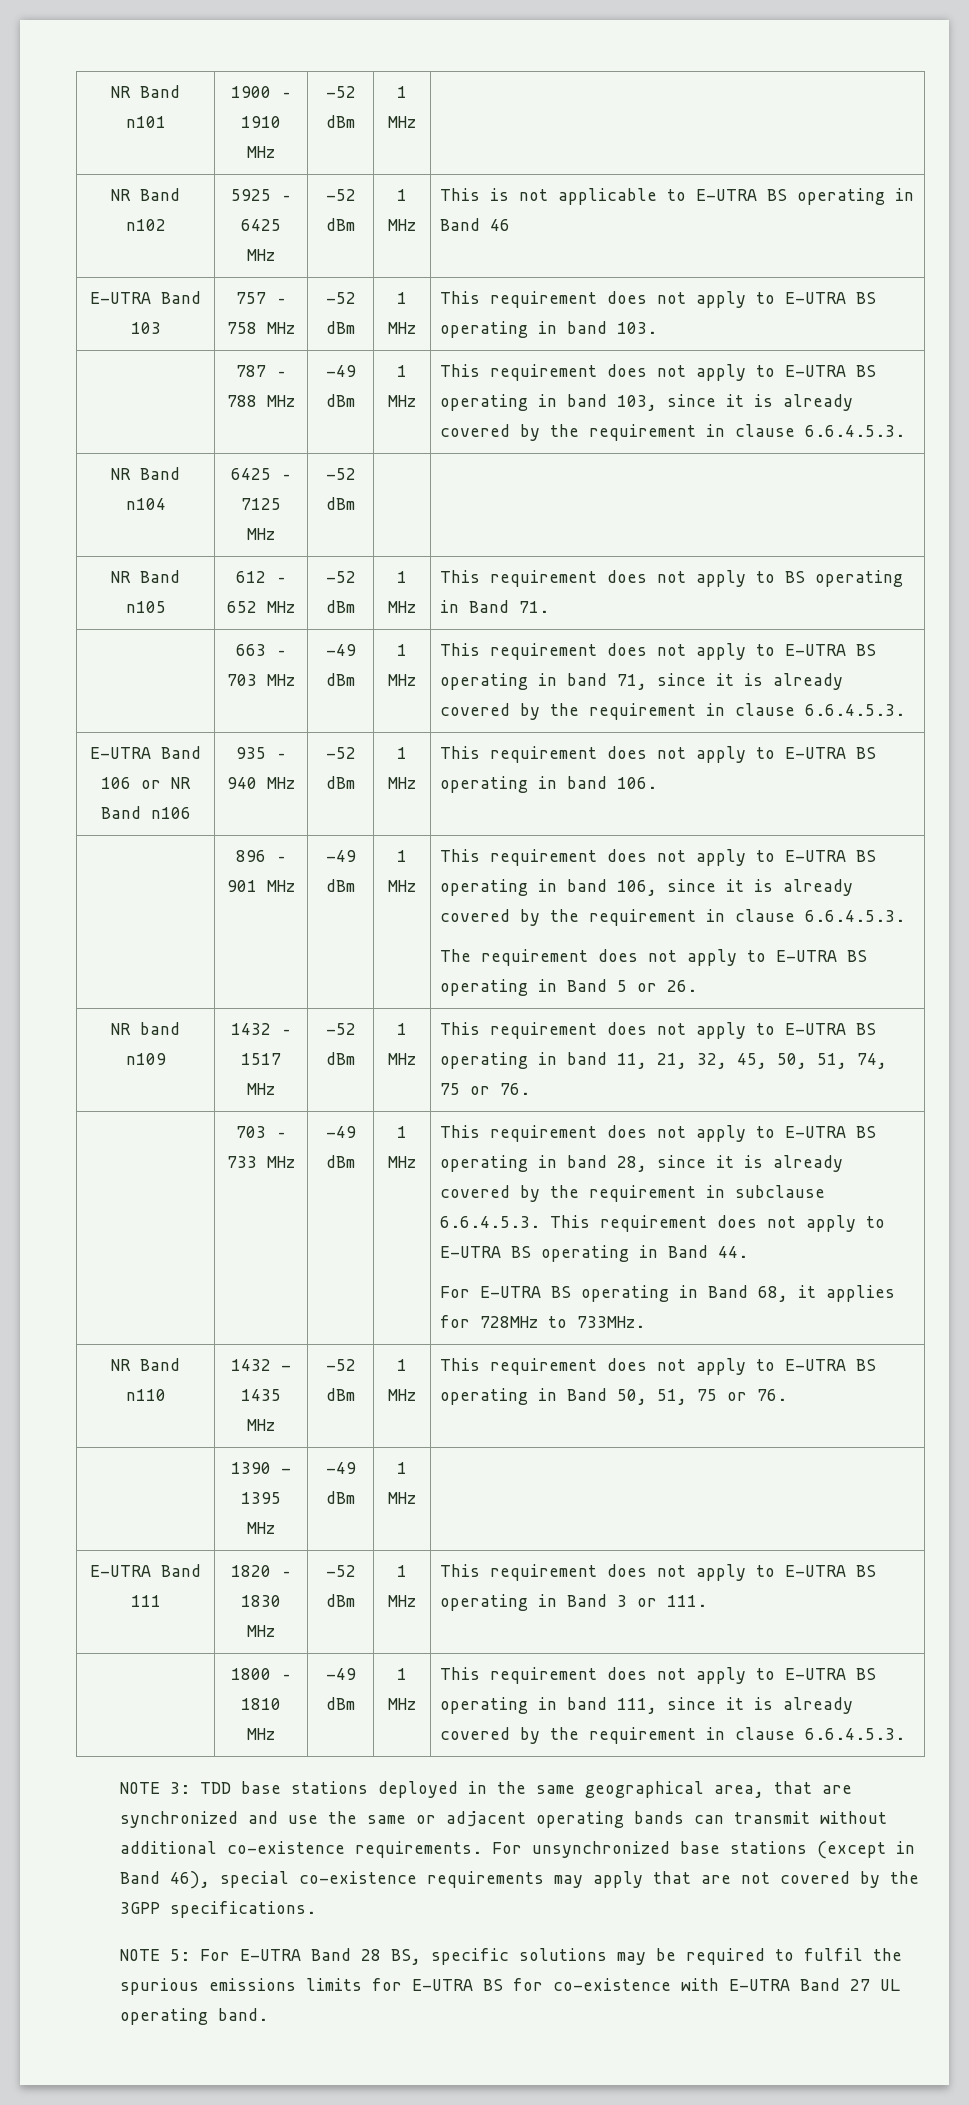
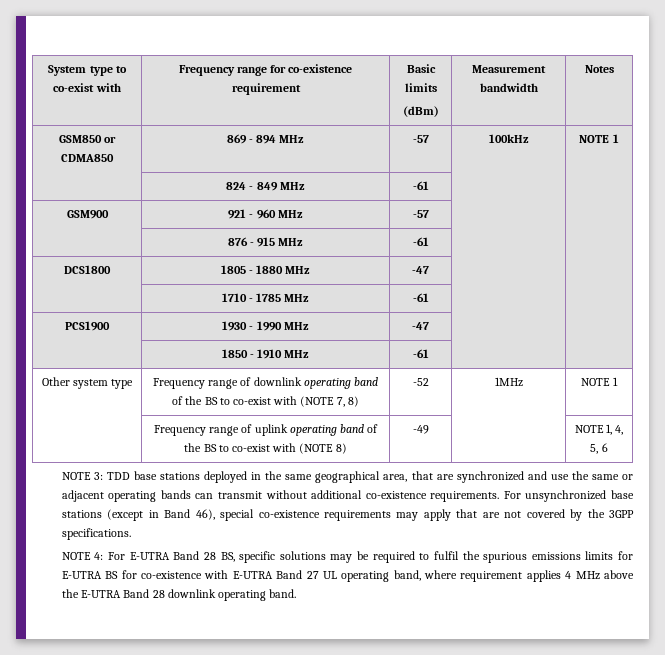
- NR Band n101 | 1900 – 1910 MHz | -52 dBm | 1 MHz |
- NR Band n102 | 5925 – 6425 MHz | -52 dBm | 1 MHz | This is not applicable to E-UTRA BS operating in Band 46
- E-UTRA Band 103 | 757 – 758 MHz | -52 dBm | 1 MHz | This requirement does not apply to E-UTRA BS operating in band 103.
- | 787 – 788 MHz | -49 dBm | 1 MHz | This requirement does not apply to E-UTRA BS operating in band 103, since it is already covered by the requirement in clause 6.6.4.5.3.
- NR Band n104 | 6425 – 7125 MHz | -52 dBm | |
- NR Band n105 | 612 – 652 MHz | -52 dBm | 1 MHz | This requirement does not apply to BS operating in Band 71.
- | 663 – 703 MHz | -49 dBm | 1 MHz | This requirement does not apply to E-UTRA BS operating in band 71, since it is already covered by the requirement in clause 6.6.4.5.3.
- E-UTRA Band 106 or NR Band n106 | 935 – 940 MHz | -52 dBm | 1 MHz | This requirement does not apply to E-UTRA BS operating in band 106.
- | 896 – 901 MHz | -49 dBm | 1 MHz | This requirement does not apply to E-UTRA BS operating in band 106, since it is already covered by the requirement in clause 6.6.4.5.3.
- The requirement does not apply to E-UTRA BS operating in Band 5 or 26.
- NR band n109 | 1432 – 1517 MHz | -52 dBm | 1 MHz | This requirement does not apply to E-UTRA BS operating in band 11, 21, 32, 45, 50, 51, 74, 75 or 76.
- | 703 – 733 MHz | -49 dBm | 1 MHz | This requirement does not apply to E-UTRA BS operating in band 28, since it is already covered by the requirement in subclause 6.6.4.5.3. This requirement does not apply to E-UTRA BS operating in Band 44.
- For E-UTRA BS operating in Band 68, it applies for 728MHz to 733MHz.
- NR Band n110 | 1432 - 1435 MHz | -52 dBm | 1 MHz | This requirement does not apply to E-UTRA BS operating in Band 50, 51, 75 or 76.
- | 1390 - 1395 MHz | -49 dBm | 1 MHz |
- E-UTRA Band 111 | 1820 – 1830 MHz | -52 dBm | 1 MHz | This requirement does not apply to E-UTRA BS operating in Band 3 or 111.
- | 1800 – 1810 MHz | -49 dBm | 1 MHz | This requirement does not apply to E-UTRA BS operating in band 111, since it is already covered by the requirement in clause 6.6.4.5.3.
+ System type to co-exist with | Frequency range for co-existence requirement | Basic limits
+ (dBm) | Measurement bandwidth | Notes
+ GSM850 or CDMA850 | 869 - 894 MHz | -57 | 100kHz | NOTE 1
+ | 824 - 849 MHz | -61 | |
+ GSM900 | 921 - 960 MHz | -57 | |
+ | 876 - 915 MHz | -61 | |
+ DCS1800 | 1805 - 1880 MHz | -47 | |
+ | 1710 - 1785 MHz | -61 | |
+ PCS1900 | 1930 - 1990 MHz | -47 | |
+ | 1850 - 1910 MHz | -61 | |
+ Other system type | Frequency range of downlink operating band of the BS to co-exist with (NOTE 7, 8) | -52 | 1MHz | NOTE 1
+ | Frequency range of uplink operating band of the BS to co-exist with (NOTE 8) | -49 | | NOTE 1, 4, 5, 6
- NOTE 5: For E-UTRA Band 28 BS, specific solutions may be required to fulfil the spurious emissions limits for E-UTRA BS for co-existence with E-UTRA Band 27 UL operating band.
+ NOTE 4: For E-UTRA Band 28 BS, specific solutions may be required to fulfil the spurious emissions limits for E-UTRA BS for co-existence with E-UTRA Band 27 UL operating band, where requirement applies 4 MHz above the E-UTRA Band 28 downlink operating band.

